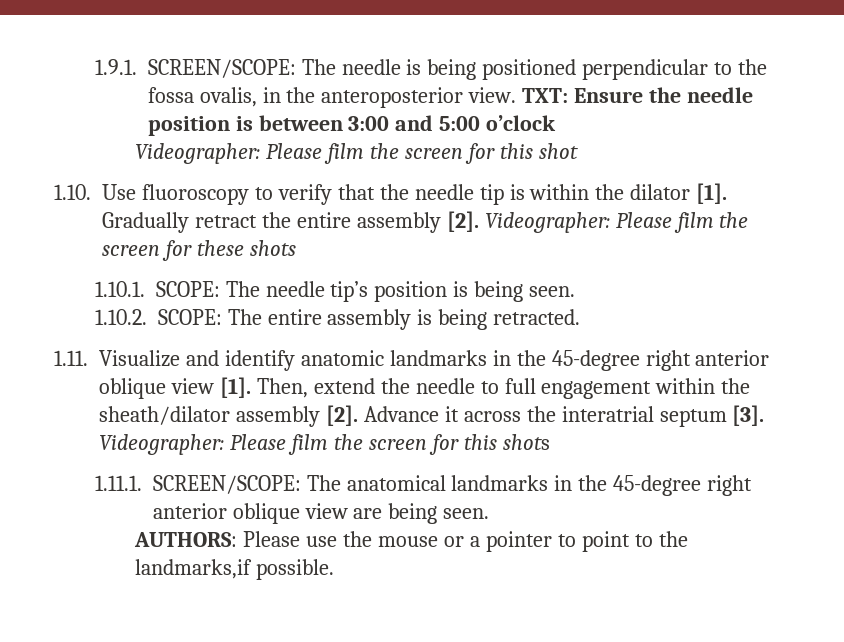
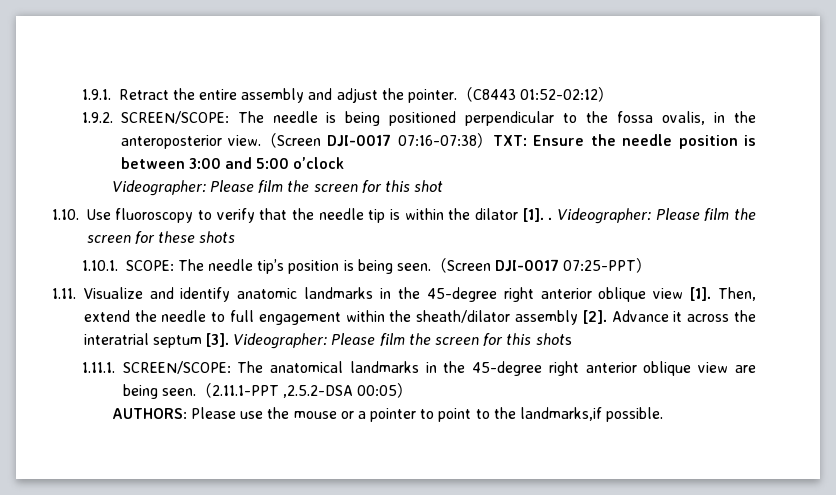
- 1.9.1. SCREEN/SCOPE: The needle is being positioned perpendicular to the fossa ovalis, in the anteroposterior view.
+ 1.9.1. Retract the entire assembly and adjust the pointer.（C8443 01:52-02:12）
+ 1.9.2. SCREEN/SCOPE: The needle is being positioned perpendicular to the fossa ovalis, in the anteroposterior view.
- TXT: Ensure the needle position is between 3:00 and 5:00 o’clock
+ （Screen DJI-0017 07:16-07:38）TXT: Ensure the needle position is between 3:00 and 5:00 o’clock
- 1.10. Use fluoroscopy to verify that the needle tip is within the dilator [1]. Gradually retract the entire assembly [2].
+ 1.10. Use fluoroscopy to verify that the needle tip is within the dilator [1]. .
- 1.10.1. SCOPE: The needle tip’s position is being seen.
- 1.10.2. SCOPE: The entire assembly is being retracted.
+ 1.10.1. SCOPE: The needle tip’s position is being seen.（Screen DJI-0017 07:25-PPT）
+ （2.11.1-PPT ,2.5.2-DSA 00:05）

